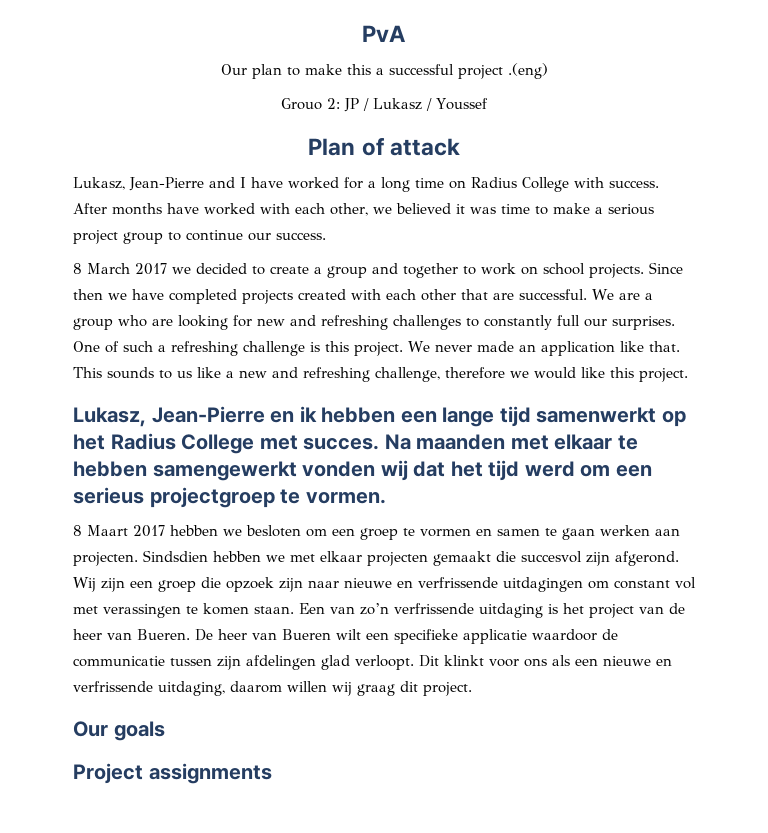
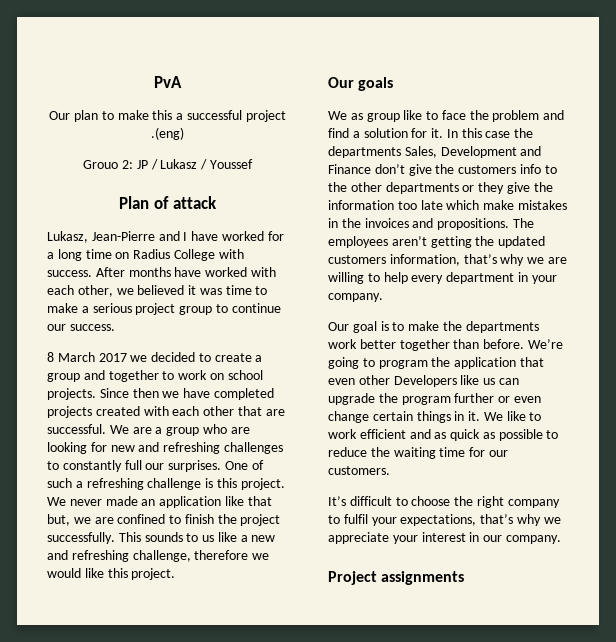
- We never made an application like that.
+ We never made an application like that but, we are confined to finish the project successfully.
- Lukasz, Jean-Pierre en ik hebben een lange tijd samenwerkt op het Radius College met succes. Na maanden met elkaar te hebben samengewerkt vonden wij dat het tijd werd om een serieus projectgroep te vormen.
- 8 Maart 2017 hebben we besloten om een groep te vormen en samen te gaan werken aan projecten. Sindsdien hebben we met elkaar projecten gemaakt die succesvol zijn afgerond. Wij zijn een groep die opzoek zijn naar nieuwe en verfrissende uitdagingen om constant vol met verassingen te komen staan. Een van zo’n verfrissende uitdaging is het project van de heer van Bueren. De heer van Bueren wilt een specifieke applicatie waardoor de communicatie tussen zijn afdelingen glad verloopt. Dit klinkt voor ons als een nieuwe en verfrissende uitdaging, daarom willen wij graag dit project.
  Our goals
+ We as group like to face the problem and find a solution for it. In this case the departments Sales, Development and Finance don’t give the customers info to the other departments or they give the information too late which make mistakes in the invoices and propositions. The employees aren’t getting the updated customers information, that’s why we are willing to help every department in your company.
+ Our goal is to make the departments work better together than before. We’re going to program the application that even other Developers like us can upgrade the program further or even change certain things in it. We like to work efficient and as quick as possible to reduce the waiting time for our customers.
+ It’s difficult to choose the right company to fulfil your expectations, that’s why we appreciate your interest in our company.

